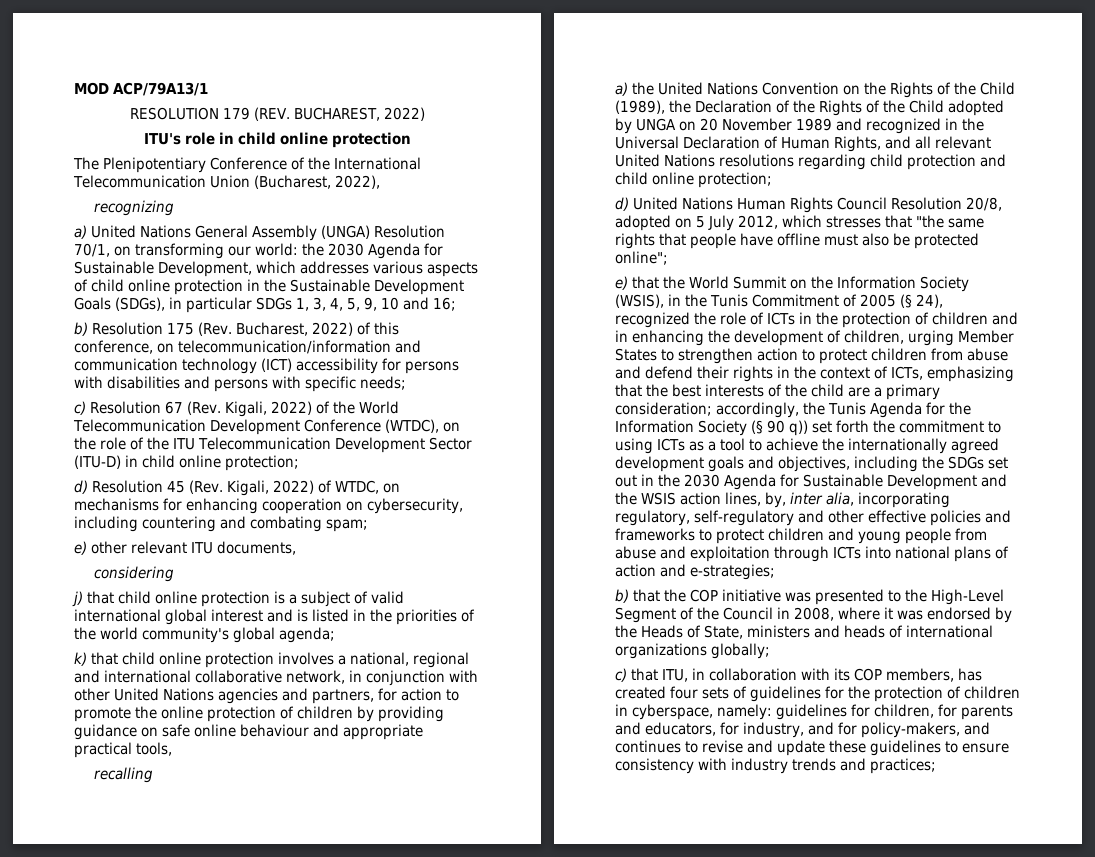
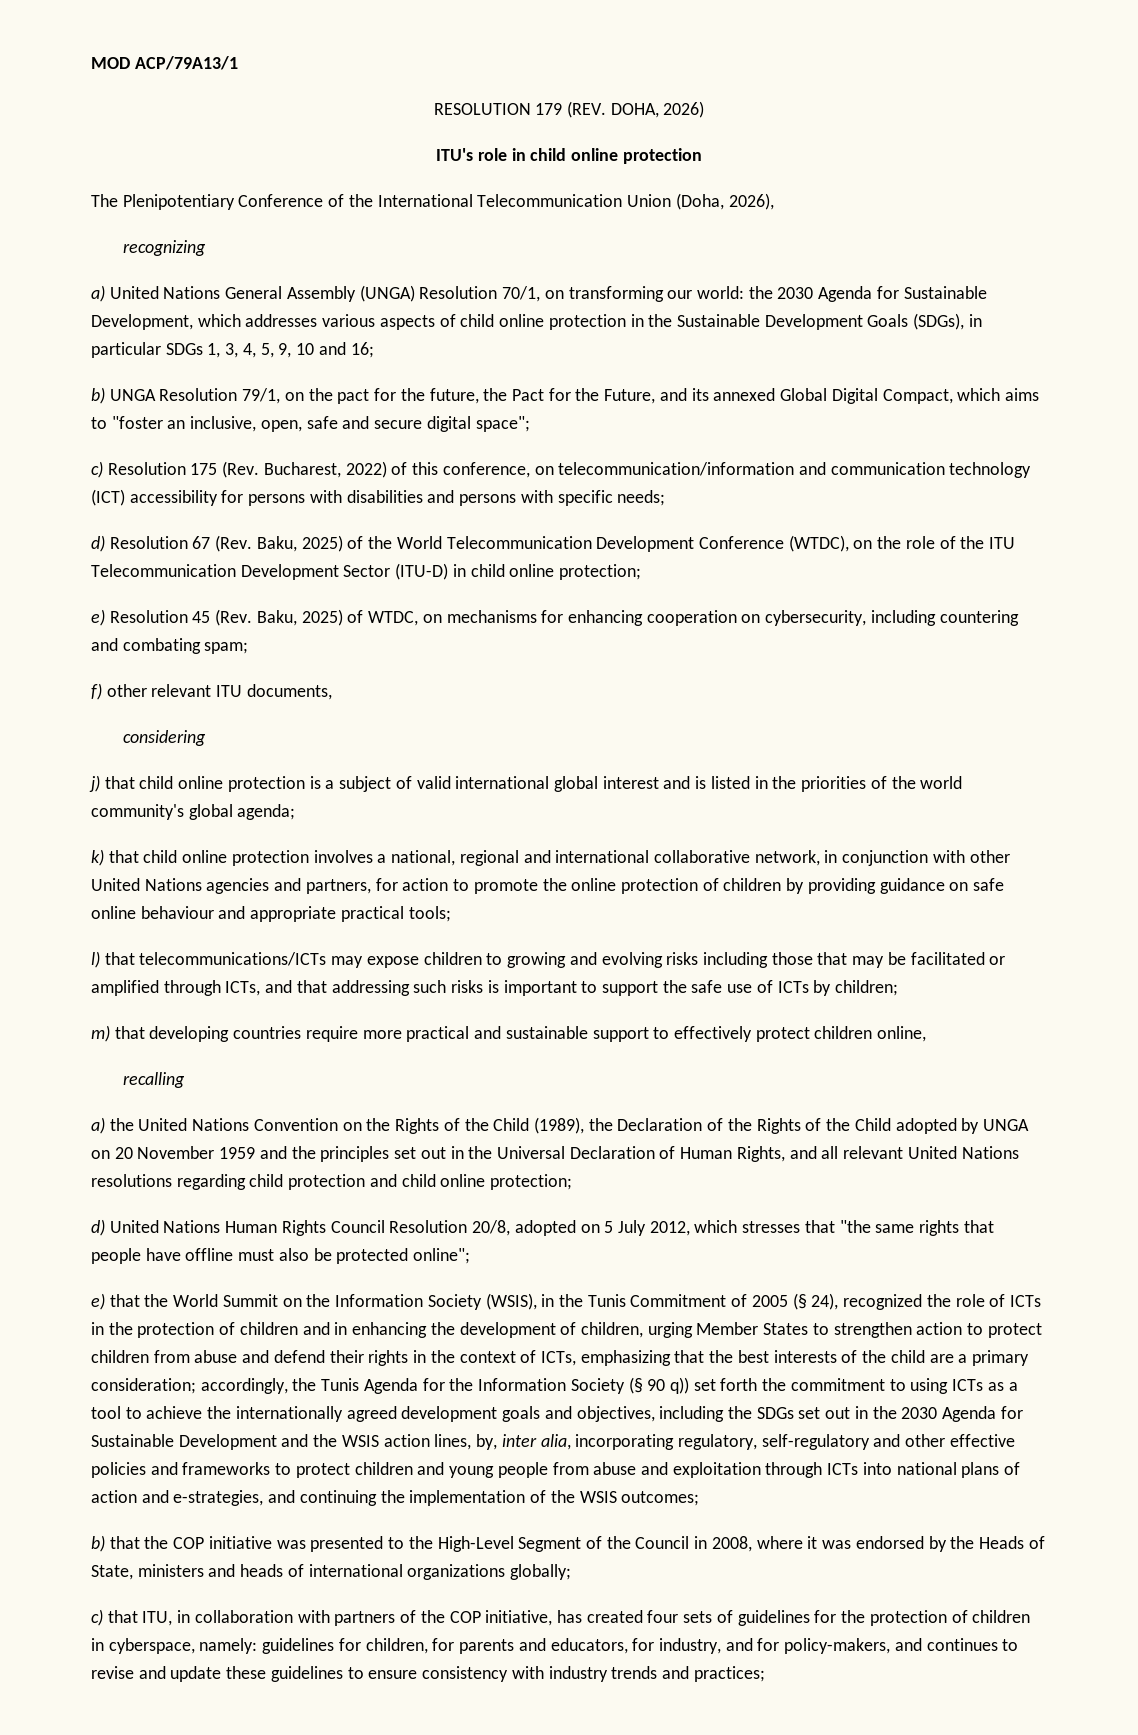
- RESOLUTION 179 (REV. BUCHAREST, 2022)
+ RESOLUTION 179 (REV. DOHA, 2026)
- The Plenipotentiary Conference of the International Telecommunication Union (Bucharest, 2022),
+ The Plenipotentiary Conference of the International Telecommunication Union (Doha, 2026),
- b) Resolution 175 (Rev. Bucharest, 2022) of this conference, on telecommunication/information and communication technology (ICT) accessibility for persons with disabilities and persons with specific needs;
+ b) UNGA Resolution 79/1, on the pact for the future, the Pact for the Future, and its annexed Global Digital Compact, which aims to "foster an inclusive, open, safe and secure digital space";
+ c) Resolution 175 (Rev. Bucharest, 2022) of this conference, on telecommunication/information and communication technology (ICT) accessibility for persons with disabilities and persons with specific needs;
- c) Resolution 67 (Rev. Kigali, 2022) of the World Telecommunication Development Conference (WTDC), on the role of the ITU Telecommunication Development Sector (ITU-D) in child online protection;
+ d) Resolution 67 (Rev. Baku, 2025) of the World Telecommunication Development Conference (WTDC), on the role of the ITU Telecommunication Development Sector (ITU-D) in child online protection;
- d) Resolution 45 (Rev. Kigali, 2022) of WTDC, on mechanisms for enhancing cooperation on cybersecurity, including countering and combating spam;
+ e) Resolution 45 (Rev. Baku, 2025) of WTDC, on mechanisms for enhancing cooperation on cybersecurity, including countering and combating spam;
- e) other relevant ITU documents,
+ f) other relevant ITU documents,
- k) that child online protection involves a national, regional and international collaborative network, in conjunction with other United Nations agencies and partners, for action to promote the online protection of children by providing guidance on safe online behaviour and appropriate practical tools,
+ k) that child online protection involves a national, regional and international collaborative network, in conjunction with other United Nations agencies and partners, for action to promote the online protection of children by providing guidance on safe online behaviour and appropriate practical tools;
+ l) that telecommunications/ICTs may expose children to growing and evolving risks including those that may be facilitated or amplified through ICTs, and that addressing such risks is important to support the safe use of ICTs by children;
+ m) that developing countries require more practical and sustainable support to effectively protect children online,
- a) the United Nations Convention on the Rights of the Child (1989), the Declaration of the Rights of the Child adopted by UNGA on 20 November 1989 and recognized in the Universal Declaration of Human Rights, and all relevant United Nations resolutions regarding child protection and child online protection;
+ a) the United Nations Convention on the Rights of the Child (1989), the Declaration of the Rights of the Child adopted by UNGA on 20 November 1959 and the principles set out in the Universal Declaration of Human Rights, and all relevant United Nations resolutions regarding child protection and child online protection;
- accordingly, the Tunis Agenda for the Information Society (§ 90 q)) set forth the commitment to using ICTs as a tool to achieve the internationally agreed development goals and objectives, including the SDGs set out in the 2030 Agenda for Sustainable Development and the WSIS action lines, by, inter alia, incorporating regulatory, self-regulatory and other effective policies and frameworks to protect children and young people from abuse and exploitation through ICTs into national plans of action and e-strategies;
+ accordingly, the Tunis Agenda for the Information Society (§ 90 q)) set forth the commitment to using ICTs as a tool to achieve the internationally agreed development goals and objectives, including the SDGs set out in the 2030 Agenda for Sustainable Development and the WSIS action lines, by, inter alia, incorporating regulatory, self-regulatory and other effective policies and frameworks to protect children and young people from abuse and exploitation through ICTs into national plans of action and e-strategies, and continuing the implementation of the WSIS outcomes;
- c) that ITU, in collaboration with its COP members, has created four sets of guidelines for the protection of children in cyberspace, namely: guidelines for children, for parents and educators, for industry, and for policy-makers, and continues to revise and update these guidelines to ensure consistency with industry trends and practices;
+ c) that ITU, in collaboration with partners of the COP initiative, has created four sets of guidelines for the protection of children in cyberspace, namely: guidelines for children, for parents and educators, for industry, and for policy-makers, and continues to revise and update these guidelines to ensure consistency with industry trends and practices;

